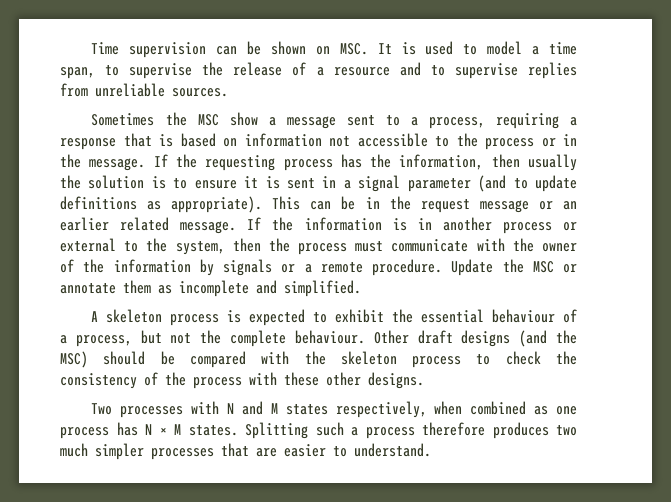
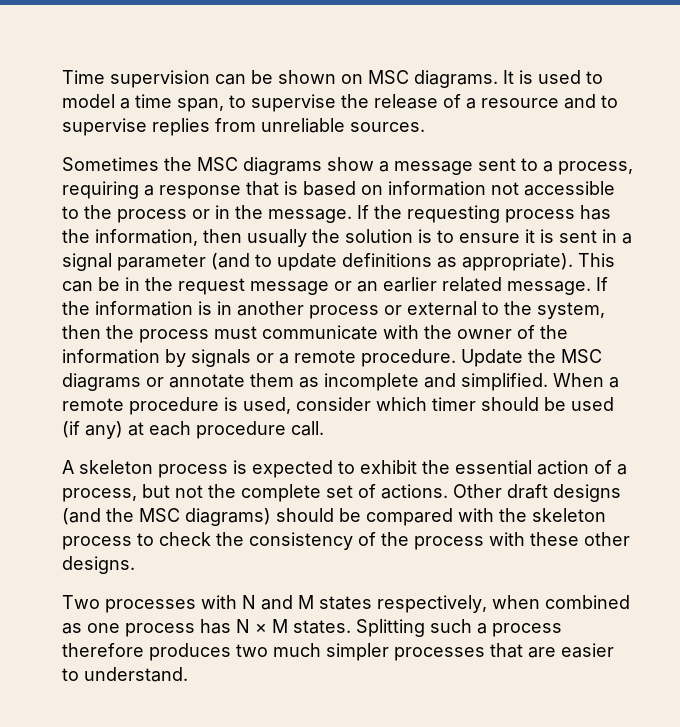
- Time supervision can be shown on MSC. It is used to model a time span, to supervise the release of a resource and to supervise replies from unreliable sources.
+ Time supervision can be shown on MSC diagrams. It is used to model a time span, to supervise the release of a resource and to supervise replies from unreliable sources.
- Sometimes the MSC show a message sent to a process, requiring a response that is based on information not accessible to the process or in the message.
+ Sometimes the MSC diagrams show a message sent to a process, requiring a response that is based on information not accessible to the process or in the message.
- Update the MSC or annotate them as incomplete and simplified.
+ Update the MSC diagrams or annotate them as incomplete and simplified. When a remote procedure is used, consider which timer should be used (if any) at each procedure call.
- A skeleton process is expected to exhibit the essential behaviour of a process, but not the complete behaviour.
+ A skeleton process is expected to exhibit the essential action of a process, but not the complete set of actions.
- Other draft designs (and the MSC) should be compared with the skeleton process to check the consistency of the process with these other designs.
+ Other draft designs (and the MSC diagrams) should be compared with the skeleton process to check the consistency of the process with these other designs.

